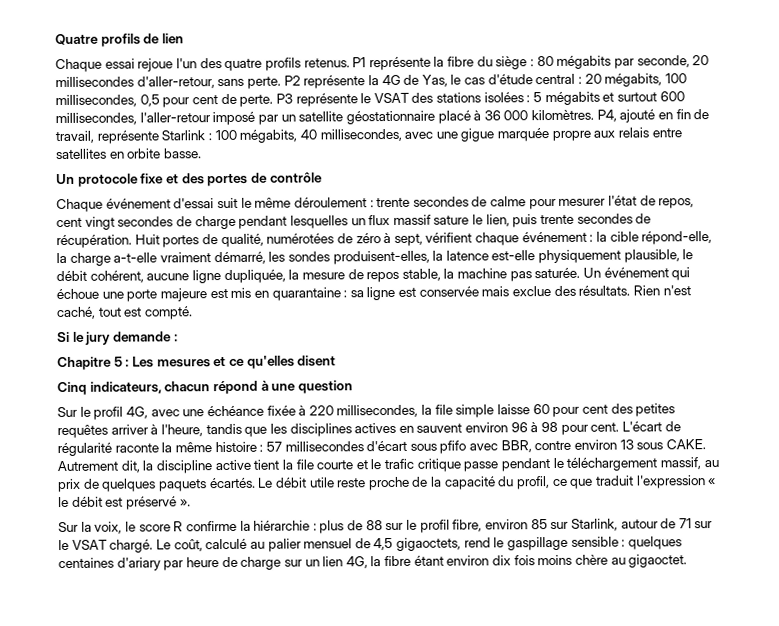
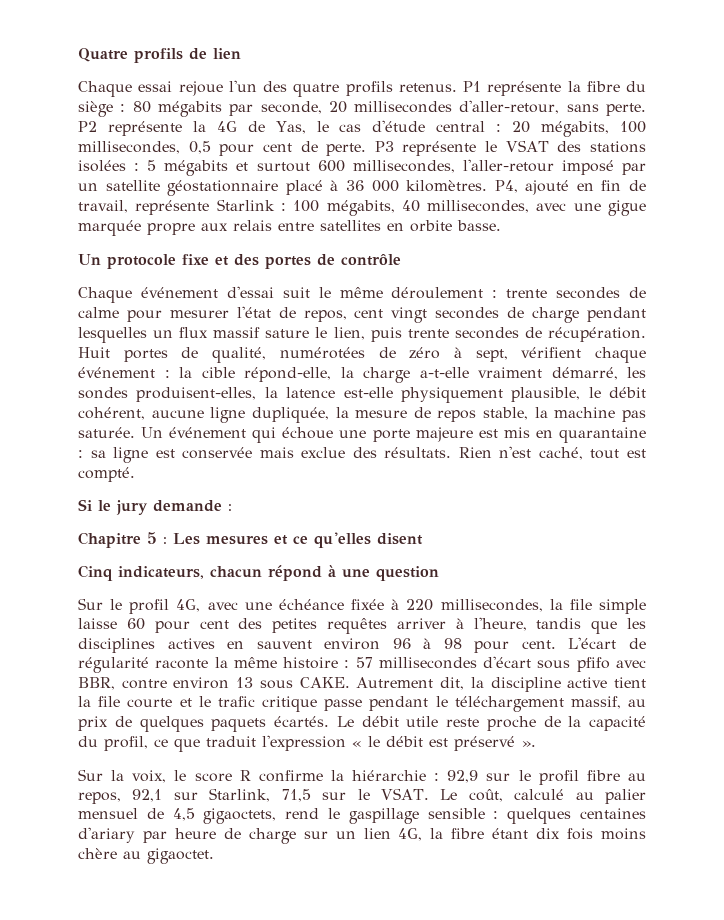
- Sur la voix, le score R confirme la hiérarchie : plus de 88 sur le profil fibre, environ 85 sur Starlink, autour de 71 sur le VSAT chargé.
+ Sur la voix, le score R confirme la hiérarchie : 92,9 sur le profil fibre au repos, 92,1 sur Starlink, 71,5 sur le VSAT.
- Le coût, calculé au palier mensuel de 4,5 gigaoctets, rend le gaspillage sensible : quelques centaines d'ariary par heure de charge sur un lien 4G, la fibre étant environ dix fois moins chère au gigaoctet.
+ Le coût, calculé au palier mensuel de 4,5 gigaoctets, rend le gaspillage sensible : quelques centaines d'ariary par heure de charge sur un lien 4G, la fibre étant dix fois moins chère au gigaoctet.

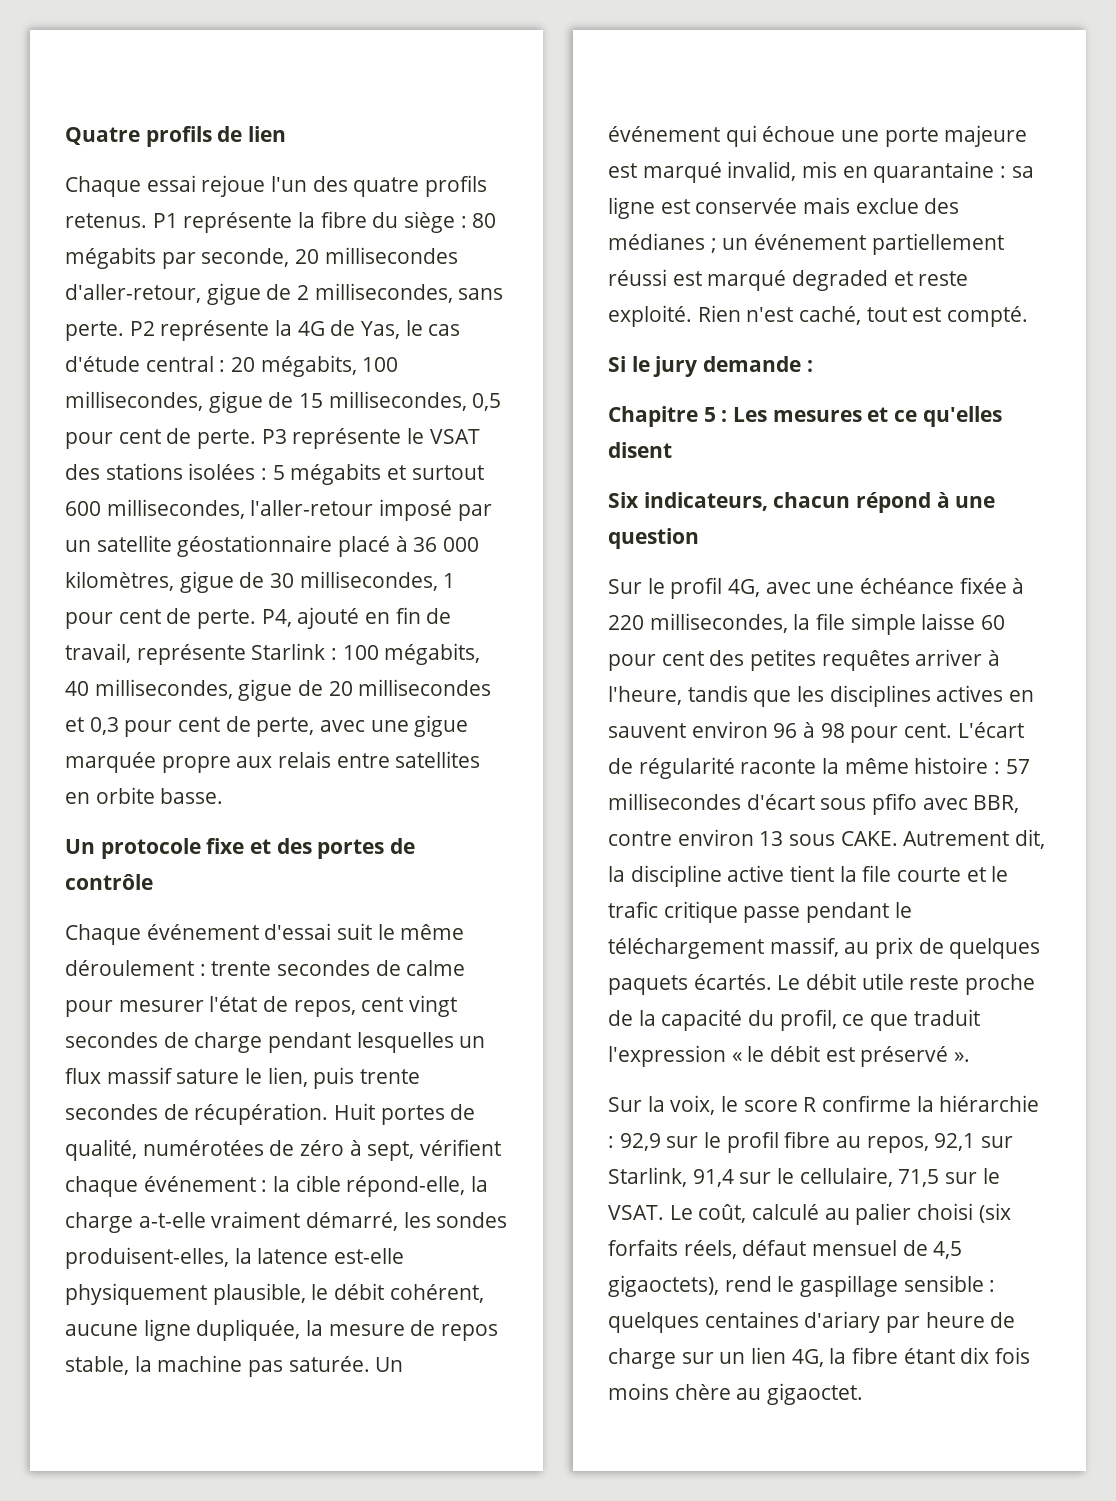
- P1 représente la fibre du siège : 80 mégabits par seconde, 20 millisecondes d'aller-retour, sans perte.
+ P1 représente la fibre du siège : 80 mégabits par seconde, 20 millisecondes d'aller-retour, gigue de 2 millisecondes, sans perte.
- P2 représente la 4G de Yas, le cas d'étude central : 20 mégabits, 100 millisecondes, 0,5 pour cent de perte.
+ P2 représente la 4G de Yas, le cas d'étude central : 20 mégabits, 100 millisecondes, gigue de 15 millisecondes, 0,5 pour cent de perte.
- P3 représente le VSAT des stations isolées : 5 mégabits et surtout 600 millisecondes, l'aller-retour imposé par un satellite géostationnaire placé à 36 000 kilomètres.
+ P3 représente le VSAT des stations isolées : 5 mégabits et surtout 600 millisecondes, l'aller-retour imposé par un satellite géostationnaire placé à 36 000 kilomètres, gigue de 30 millisecondes, 1 pour cent de perte.
- P4, ajouté en fin de travail, représente Starlink : 100 mégabits, 40 millisecondes, avec une gigue marquée propre aux relais entre satellites en orbite basse.
+ P4, ajouté en fin de travail, représente Starlink : 100 mégabits, 40 millisecondes, gigue de 20 millisecondes et 0,3 pour cent de perte, avec une gigue marquée propre aux relais entre satellites en orbite basse.
- Un événement qui échoue une porte majeure est mis en quarantaine : sa ligne est conservée mais exclue des résultats.
+ Un événement qui échoue une porte majeure est marqué invalid, mis en quarantaine : sa ligne est conservée mais exclue des médianes ; un événement partiellement réussi est marqué degraded et reste exploité.
- Cinq indicateurs, chacun répond à une question
+ Six indicateurs, chacun répond à une question
- Sur la voix, le score R confirme la hiérarchie : 92,9 sur le profil fibre au repos, 92,1 sur Starlink, 71,5 sur le VSAT.
+ Sur la voix, le score R confirme la hiérarchie : 92,9 sur le profil fibre au repos, 92,1 sur Starlink, 91,4 sur le cellulaire, 71,5 sur le VSAT.
- Le coût, calculé au palier mensuel de 4,5 gigaoctets, rend le gaspillage sensible : quelques centaines d'ariary par heure de charge sur un lien 4G, la fibre étant dix fois moins chère au gigaoctet.
+ Le coût, calculé au palier choisi (six forfaits réels, défaut mensuel de 4,5 gigaoctets), rend le gaspillage sensible : quelques centaines d'ariary par heure de charge sur un lien 4G, la fibre étant dix fois moins chère au gigaoctet.

